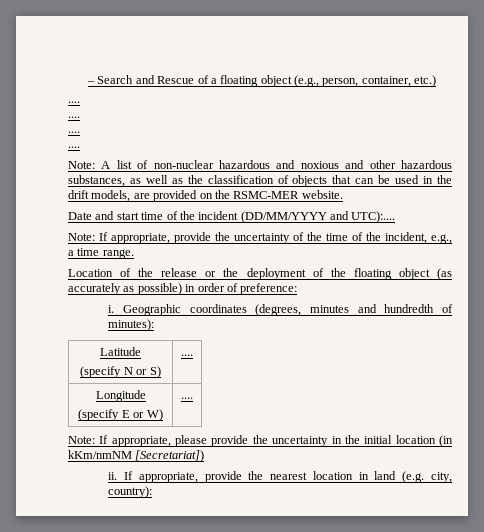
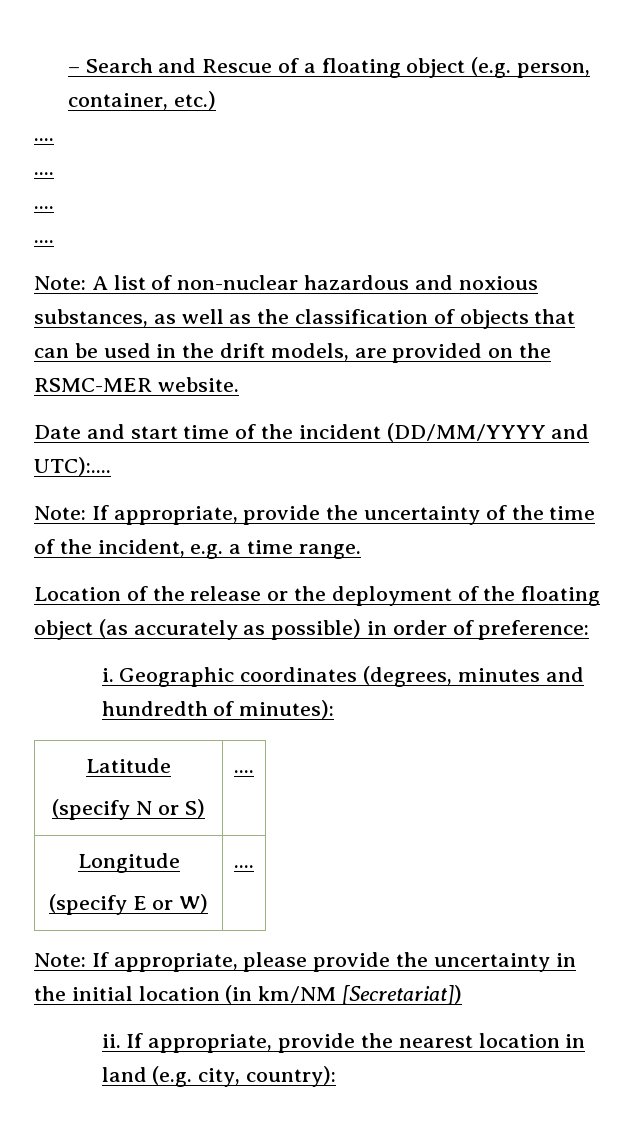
- – Search and Rescue of a floating object (e.g., person, container, etc.)
+ – Search and Rescue of a floating object (e.g. person, container, etc.)
- Note: A list of non-nuclear hazardous and noxious and other hazardous substances, as well as the classification of objects that can be used in the drift models, are provided on the RSMC-MER website.
+ Note: A list of non-nuclear hazardous and noxious substances, as well as the classification of objects that can be used in the drift models, are provided on the RSMC-MER website.
- Note: If appropriate, provide the uncertainty of the time of the incident, e.g., a time range.
+ Note: If appropriate, provide the uncertainty of the time of the incident, e.g. a time range.
- Note: If appropriate, please provide the uncertainty in the initial location (in kKm/nmNM [Secretariat])
+ Note: If appropriate, please provide the uncertainty in the initial location (in km/NM [Secretariat])

